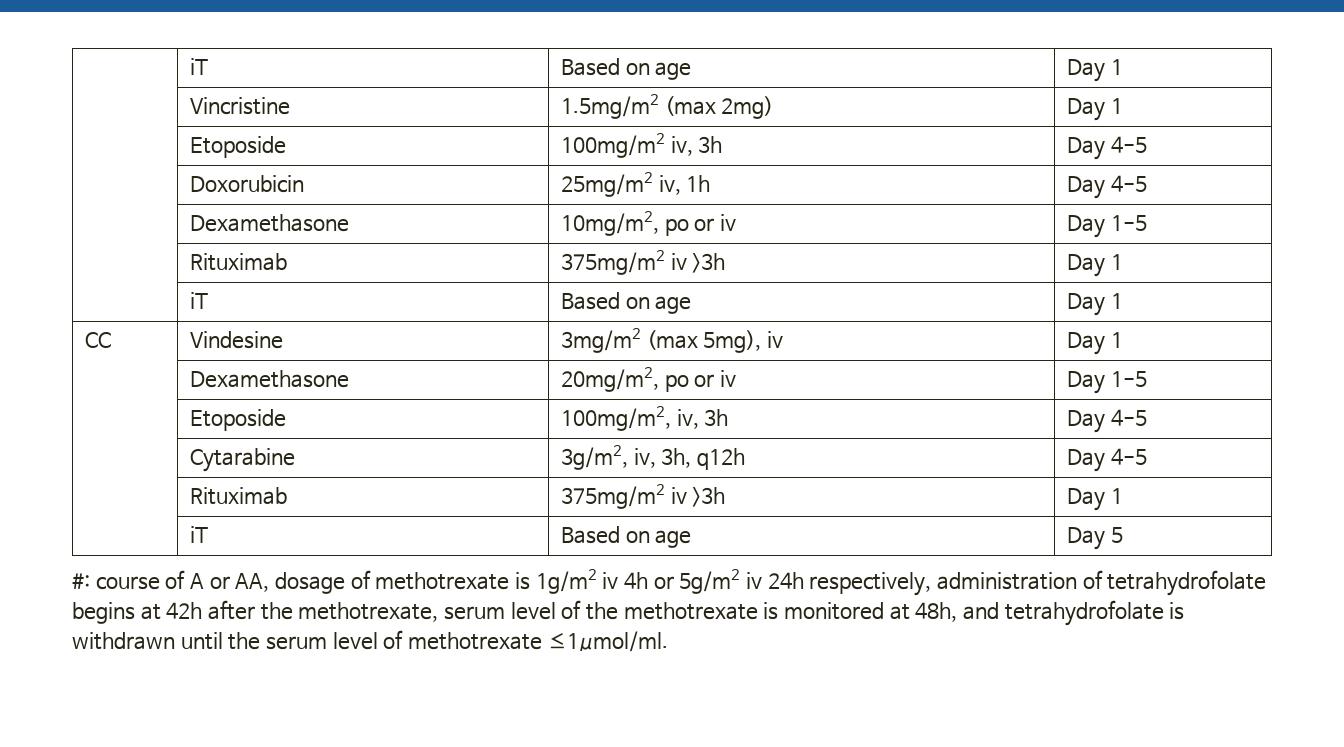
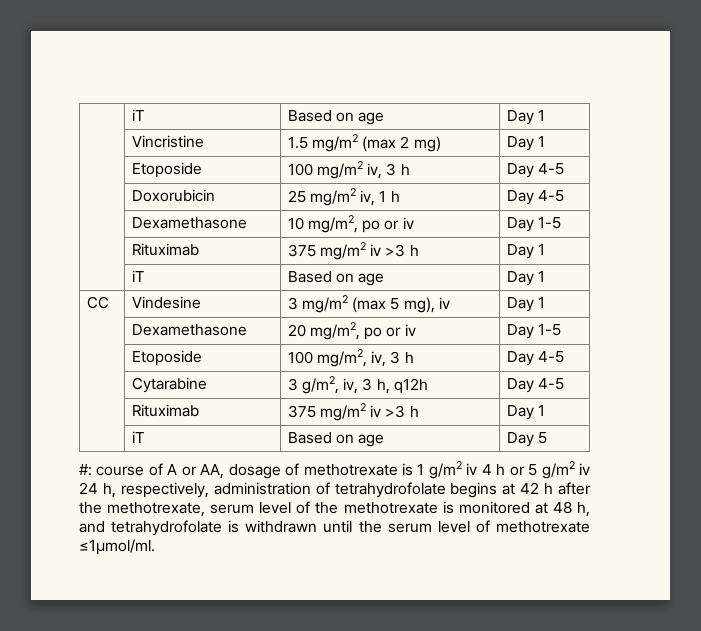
- | Vincristine | 1.5mg/m2 (max 2mg) | Day 1
- | Etoposide | 100mg/m2 iv, 3h | Day 4-5
- | Doxorubicin | 25mg/m2 iv, 1h | Day 4-5
+ | Vincristine | 1.5 mg/m2 (max 2 mg) | Day 1
+ | Etoposide | 100 mg/m2 iv, 3 h | Day 4-5
+ | Doxorubicin | 25 mg/m2 iv, 1 h | Day 4-5
- | Dexamethasone | 10mg/m2, po or iv | Day 1-5
- | Rituximab | 375mg/m2 iv >3h | Day 1
+ | Dexamethasone | 10 mg/m2, po or iv | Day 1-5
+ | Rituximab | 375 mg/m2 iv >3 h | Day 1
- CC | Vindesine | 3mg/m2 (max 5mg), iv | Day 1
+ CC | Vindesine | 3 mg/m2 (max 5 mg), iv | Day 1
- | Dexamethasone | 20mg/m2, po or iv | Day 1-5
+ | Dexamethasone | 20 mg/m2, po or iv | Day 1-5
- | Etoposide | 100mg/m2, iv, 3h | Day 4-5
- | Cytarabine | 3g/m2, iv, 3h, q12h | Day 4-5
- | Rituximab | 375mg/m2 iv >3h | Day 1
+ | Etoposide | 100 mg/m2, iv, 3 h | Day 4-5
+ | Cytarabine | 3 g/m2, iv, 3 h, q12h | Day 4-5
+ | Rituximab | 375 mg/m2 iv >3 h | Day 1
- #: course of A or AA, dosage of methotrexate is 1g/m2 iv 4h or 5g/m2 iv 24h respectively, administration of tetrahydrofolate begins at 42h after the methotrexate, serum level of the methotrexate is monitored at 48h, and tetrahydrofolate is withdrawn until the serum level of methotrexate ≤1μmol/ml.
+ #: course of A or AA, dosage of methotrexate is 1 g/m2 iv 4 h or 5 g/m2 iv 24 h, respectively, administration of tetrahydrofolate begins at 42 h after the methotrexate, serum level of the methotrexate is monitored at 48 h, and tetrahydrofolate is withdrawn until the serum level of methotrexate ≤1μmol/ml.

